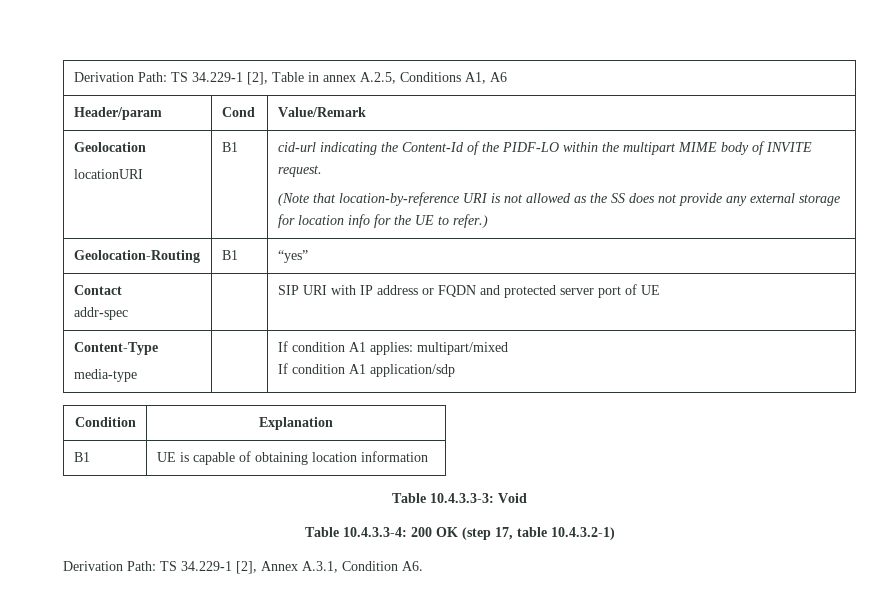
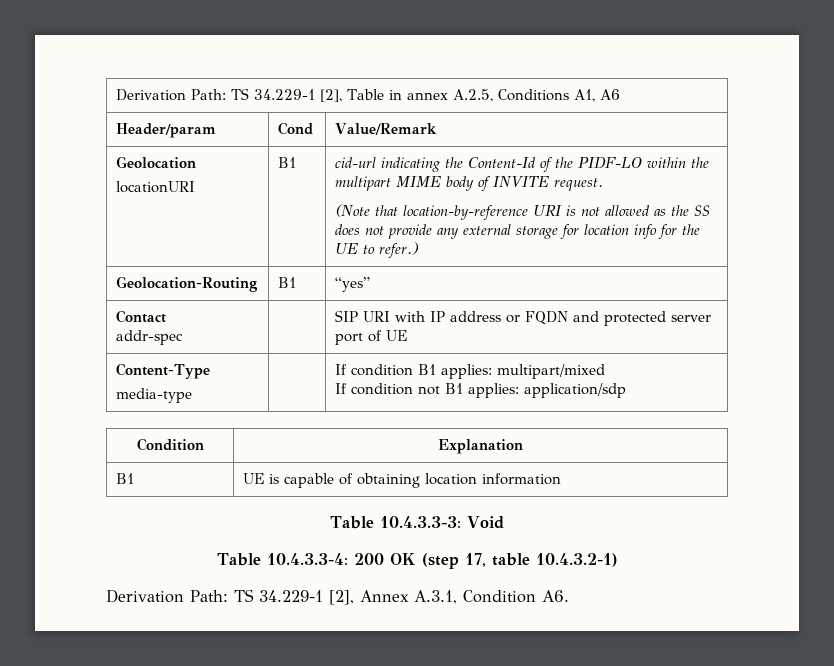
  Content-Type
- media-type | | If condition A1 applies: multipart/mixed
- If condition A1 application/sdp
+ media-type | | If condition B1 applies: multipart/mixed
+ If condition not B1 applies: application/sdp

